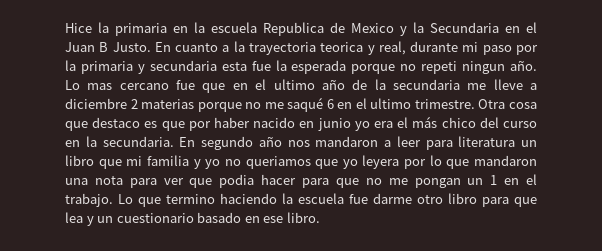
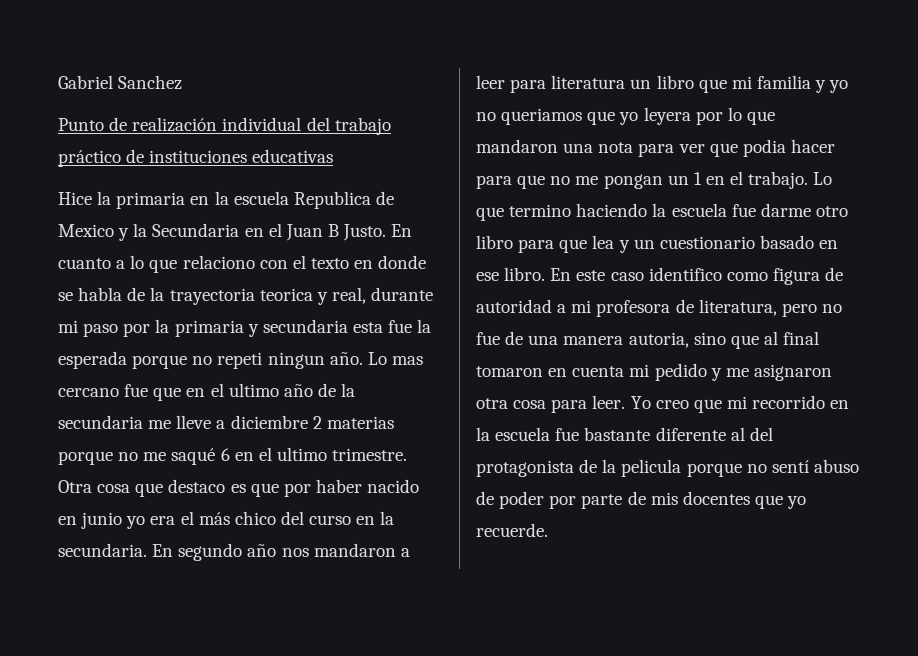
+ Gabriel Sanchez
+ Punto de realización individual del trabajo práctico de instituciones educativas
- En cuanto a la trayectoria teorica y real, durante mi paso por la primaria y secundaria esta fue la esperada porque no repeti ningun año.
+ En cuanto a lo que relaciono con el texto en donde se habla de la trayectoria teorica y real, durante mi paso por la primaria y secundaria esta fue la esperada porque no repeti ningun año.
+ En este caso identifico como figura de autoridad a mi profesora de literatura, pero no fue de una manera autoria, sino que al final tomaron en cuenta mi pedido y me asignaron otra cosa para leer. Yo creo que mi recorrido en la escuela fue bastante diferente al del protagonista de la pelicula porque no sentí abuso de poder por parte de mis docentes que yo recuerde.

